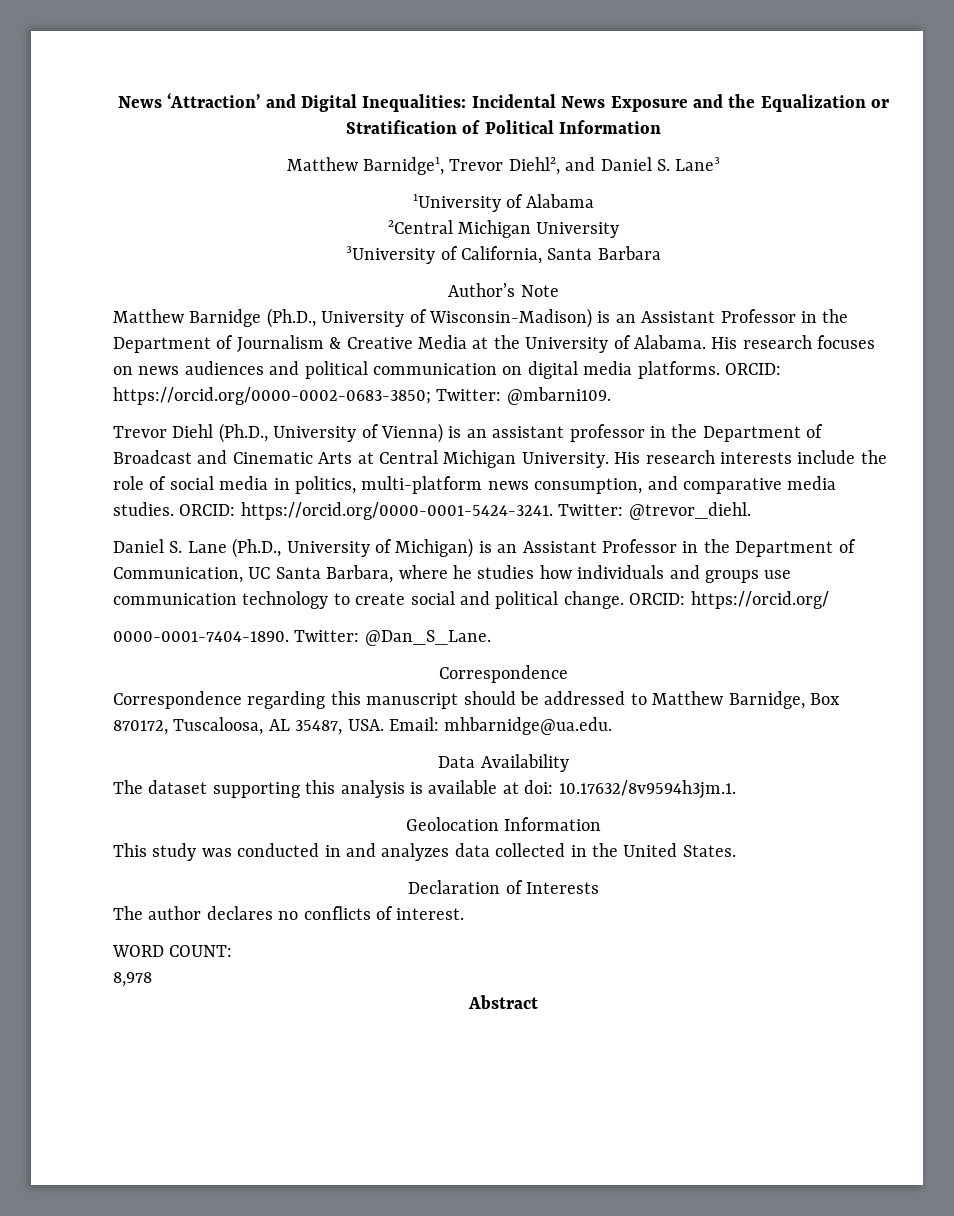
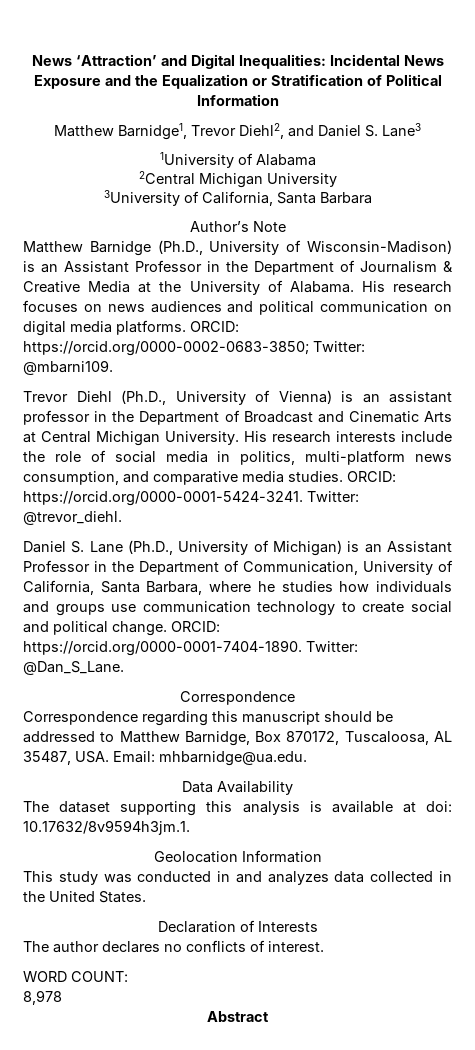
- Daniel S. Lane (Ph.D., University of Michigan) is an Assistant Professor in the Department of Communication, UC Santa Barbara, where he studies how individuals and groups use communication technology to create social and political change.
+ Daniel S. Lane (Ph.D., University of Michigan) is an Assistant Professor in the Department of Communication, University of California, Santa Barbara, where he studies how individuals and groups use communication technology to create social and political change.
- ORCID: https://orcid.org/
- 0000-0001-7404-1890. Twitter: @Dan_S_Lane.
+ ORCID: https://orcid.org/0000-0001-7404-1890. Twitter: @Dan_S_Lane.

